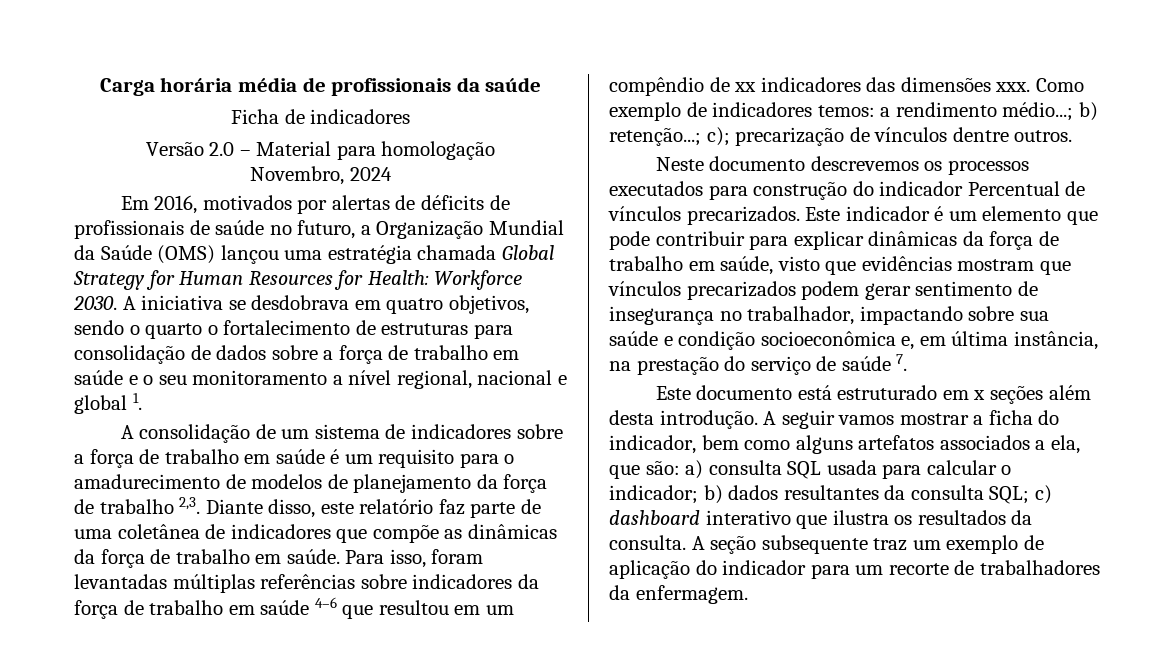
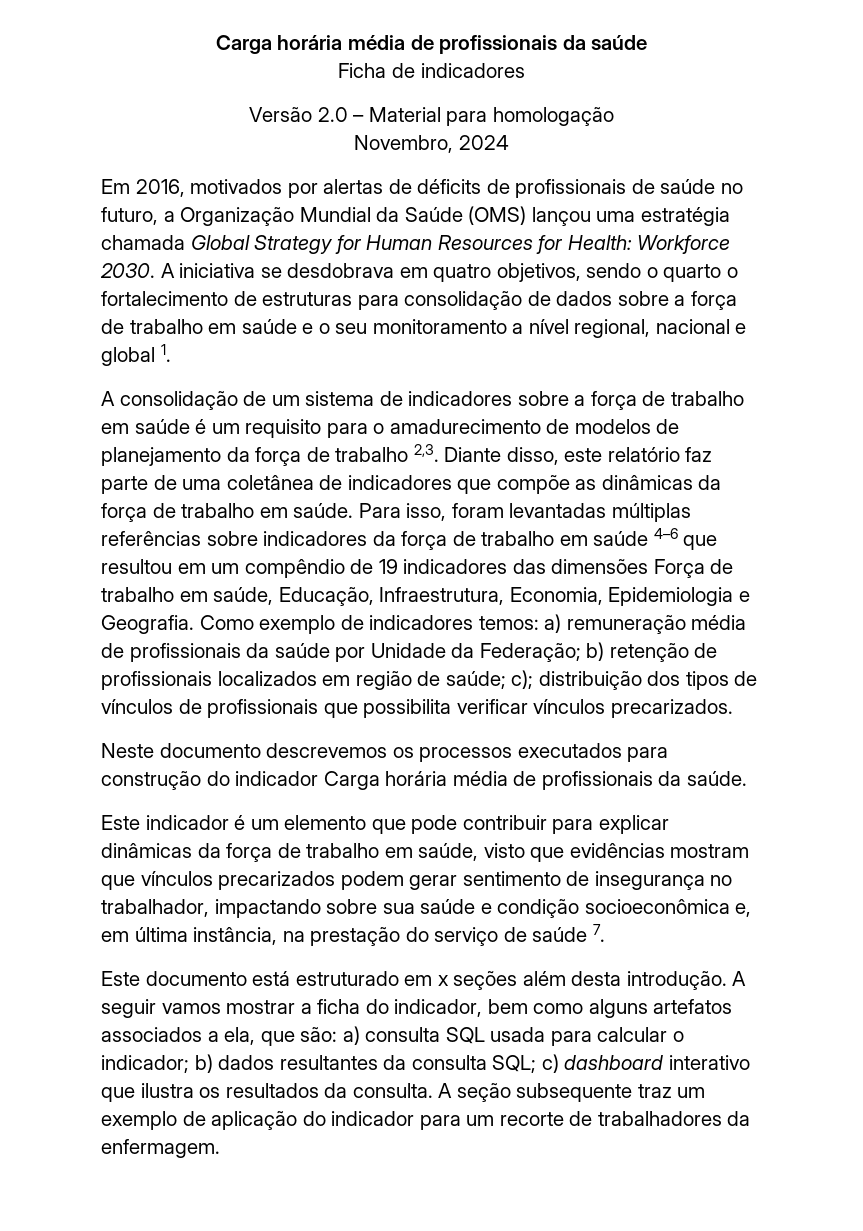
- Para isso, foram levantadas múltiplas referências sobre indicadores da força de trabalho em saúde 4–6 que resultou em um compêndio de xx indicadores das dimensões xxx.
+ Para isso, foram levantadas múltiplas referências sobre indicadores da força de trabalho em saúde 4–6 que resultou em um compêndio de 19 indicadores das dimensões Força de trabalho em saúde, Educação, Infraestrutura, Economia, Epidemiologia e Geografia.
- Como exemplo de indicadores temos: a rendimento médio...; b) retenção...; c); precarização de vínculos dentre outros.
+ Como exemplo de indicadores temos: a) remuneração média de profissionais da saúde por Unidade da Federação; b) retenção de profissionais localizados em região de saúde; c); distribuição dos tipos de vínculos de profissionais que possibilita verificar vínculos precarizados.
- Neste documento descrevemos os processos executados para construção do indicador Percentual de vínculos precarizados. Este indicador é um elemento que pode contribuir para explicar dinâmicas da força de trabalho em saúde, visto que evidências mostram que vínculos precarizados podem gerar sentimento de insegurança no trabalhador, impactando sobre sua saúde e condição socioeconômica e, em última instância, na prestação do serviço de saúde 7.
+ Neste documento descrevemos os processos executados para construção do indicador Carga horária média de profissionais da saúde.
+ Este indicador é um elemento que pode contribuir para explicar dinâmicas da força de trabalho em saúde, visto que evidências mostram que vínculos precarizados podem gerar sentimento de insegurança no trabalhador, impactando sobre sua saúde e condição socioeconômica e, em última instância, na prestação do serviço de saúde 7.

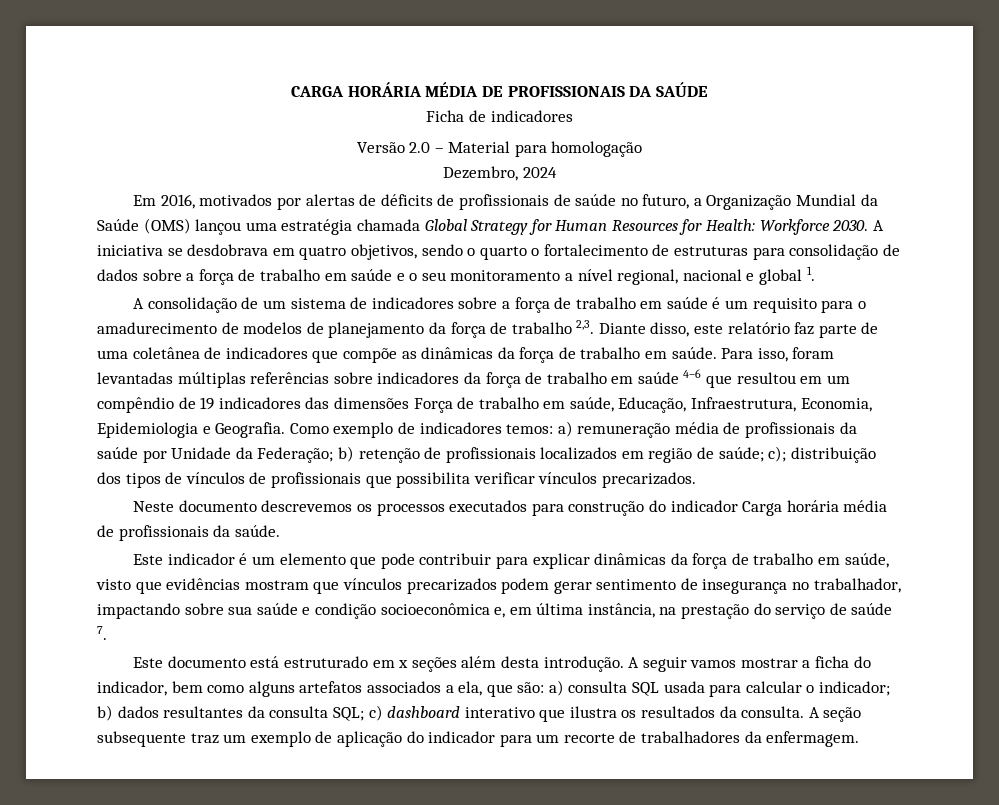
- Carga horária média de profissionais da saúde
+ CARGA HORÁRIA MÉDIA DE PROFISSIONAIS DA SAÚDE
- Novembro, 2024
+ Dezembro, 2024

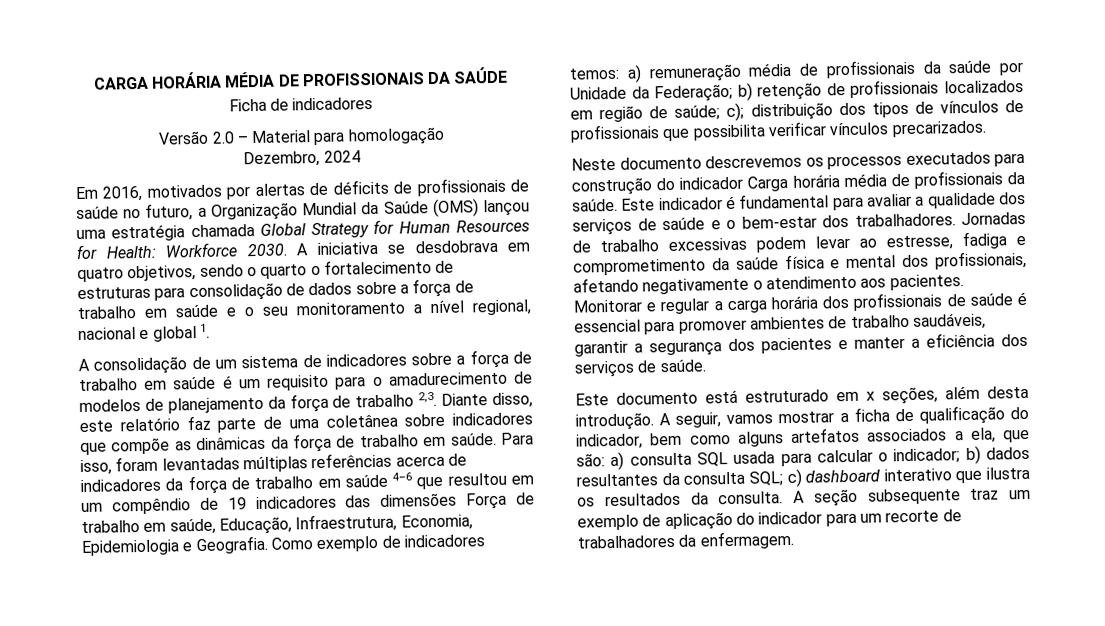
- Diante disso, este relatório faz parte de uma coletânea de indicadores que compõe as dinâmicas da força de trabalho em saúde.
+ Diante disso, este relatório faz parte de uma coletânea sobre indicadores que compõe as dinâmicas da força de trabalho em saúde.
- Para isso, foram levantadas múltiplas referências sobre indicadores da força de trabalho em saúde 4–6 que resultou em um compêndio de 19 indicadores das dimensões Força de trabalho em saúde, Educação, Infraestrutura, Economia, Epidemiologia e Geografia.
+ Para isso, foram levantadas múltiplas referências acerca de indicadores da força de trabalho em saúde 4–6 que resultou em um compêndio de 19 indicadores das dimensões Força de trabalho em saúde, Educação, Infraestrutura, Economia, Epidemiologia e Geografia.
- Neste documento descrevemos os processos executados para construção do indicador Carga horária média de profissionais da saúde.
- Este indicador é um elemento que pode contribuir para explicar dinâmicas da força de trabalho em saúde, visto que evidências mostram que vínculos precarizados podem gerar sentimento de insegurança no trabalhador, impactando sobre sua saúde e condição socioeconômica e, em última instância, na prestação do serviço de saúde 7.
+ Neste documento descrevemos os processos executados para construção do indicador Carga horária média de profissionais da saúde. Este indicador é fundamental para avaliar a qualidade dos serviços de saúde e o bem-estar dos trabalhadores. Jornadas de trabalho excessivas podem levar ao estresse, fadiga e comprometimento da saúde física e mental dos profissionais, afetando negativamente o atendimento aos pacientes. Monitorar e regular a carga horária dos profissionais de saúde é essencial para promover ambientes de trabalho saudáveis, garantir a segurança dos pacientes e manter a eficiência dos serviços de saúde.
- Este documento está estruturado em x seções além desta introdução.
+ Este documento está estruturado em x seções, além desta introdução.
- A seguir vamos mostrar a ficha do indicador, bem como alguns artefatos associados a ela, que são: a) consulta SQL usada para calcular o indicador; b) dados resultantes da consulta SQL; c) dashboard interativo que ilustra os resultados da consulta.
+ A seguir, vamos mostrar a ficha de qualificação do indicador, bem como alguns artefatos associados a ela, que são: a) consulta SQL usada para calcular o indicador; b) dados resultantes da consulta SQL; c) dashboard interativo que ilustra os resultados da consulta.

